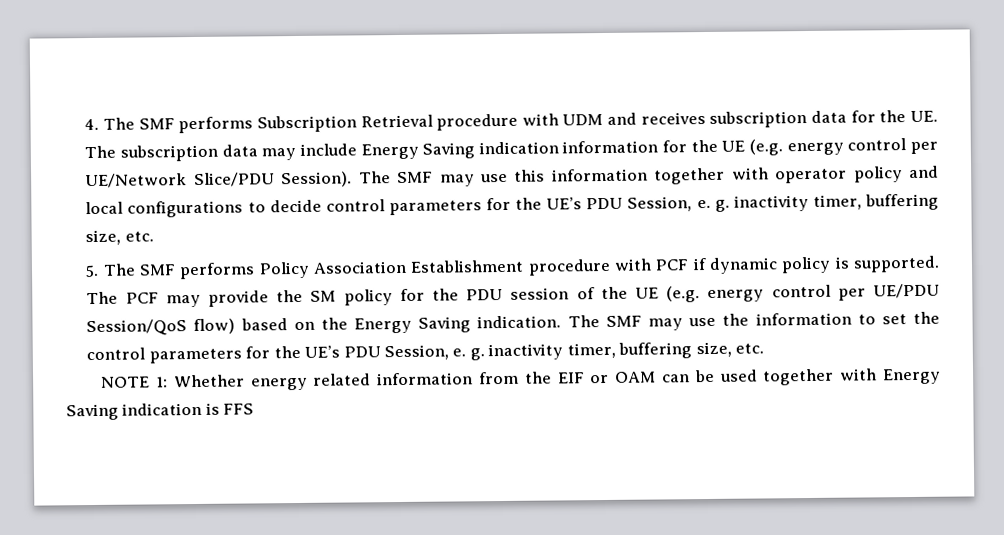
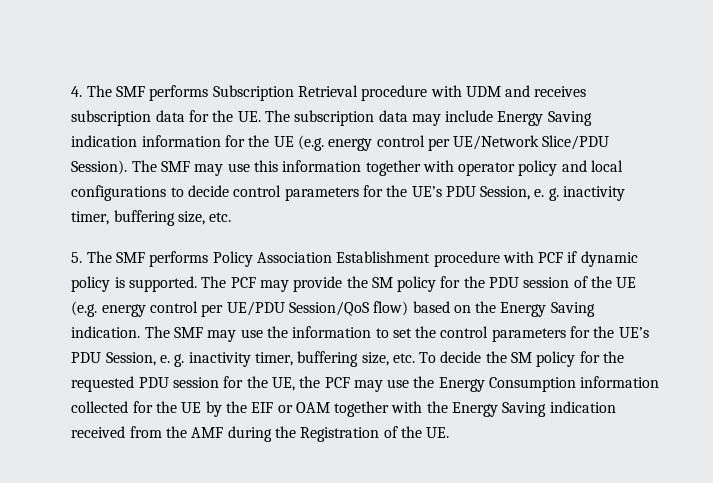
- The SMF may use the information to set the control parameters for the UE’s PDU Session, e. g. inactivity timer, buffering size, etc.
- NOTE 1: Whether energy related information from the EIF or OAM can be used together with Energy Saving indication is FFS
+ The SMF may use the information to set the control parameters for the UE’s PDU Session, e. g. inactivity timer, buffering size, etc. To decide the SM policy for the requested PDU session for the UE, the PCF may use the Energy Consumption information collected for the UE by the EIF or OAM together with the Energy Saving indication received from the AMF during the Registration of the UE.

